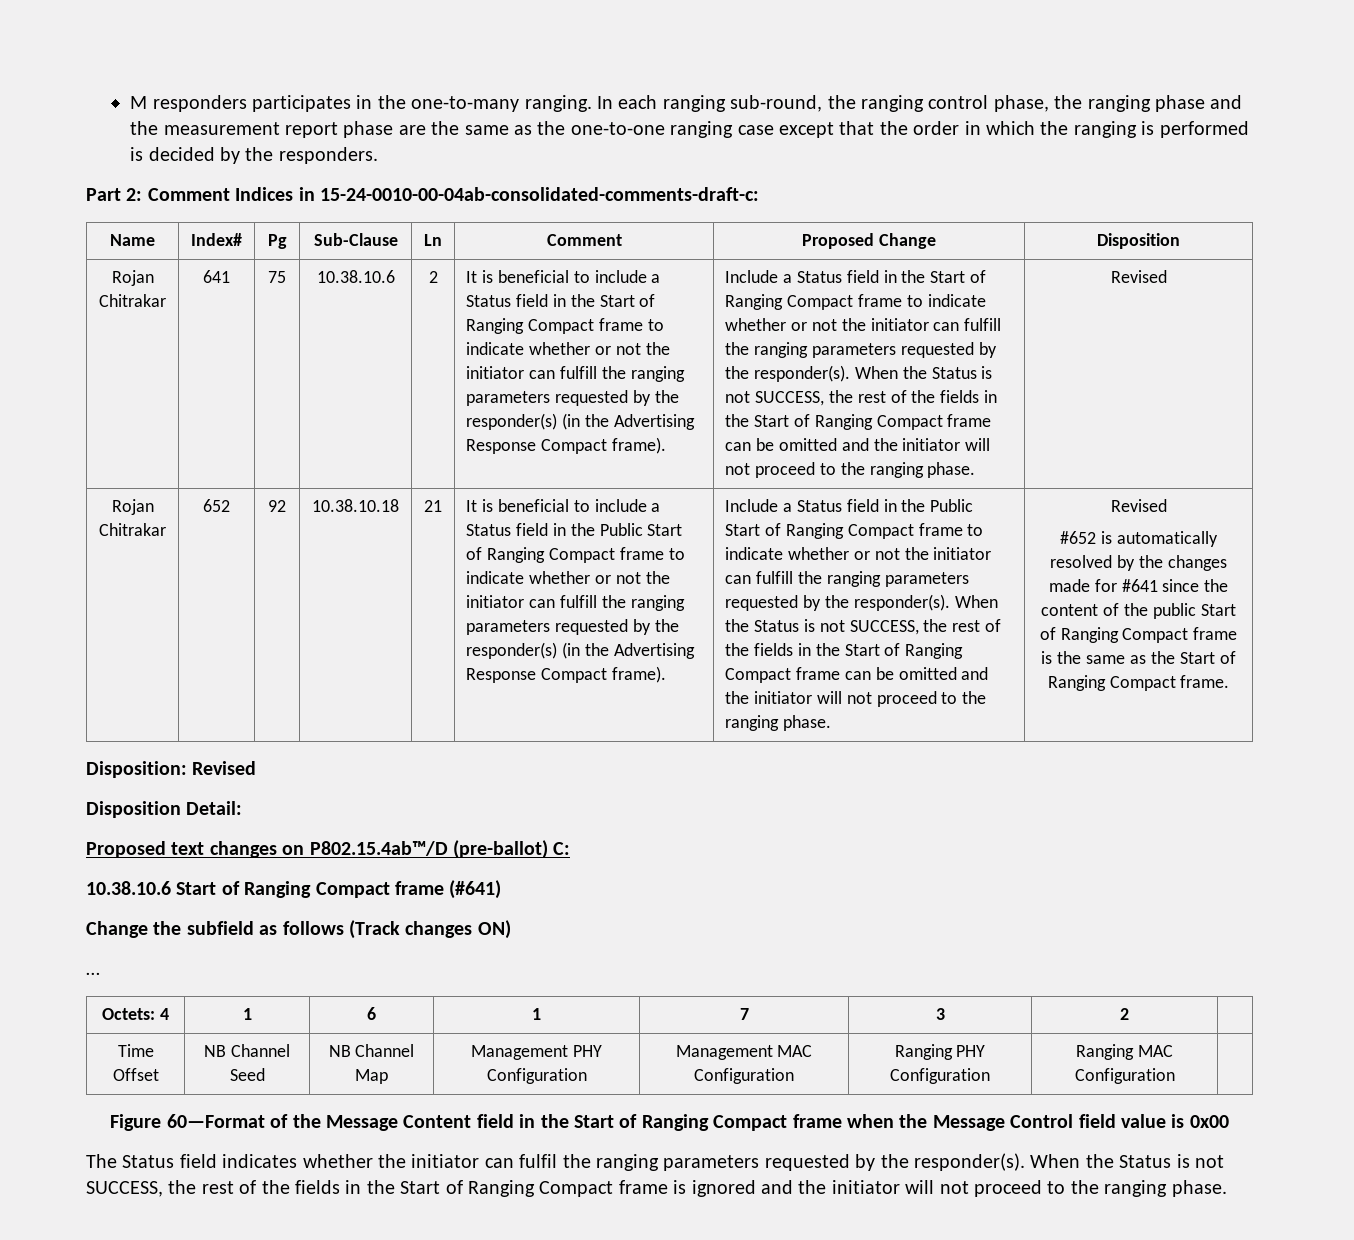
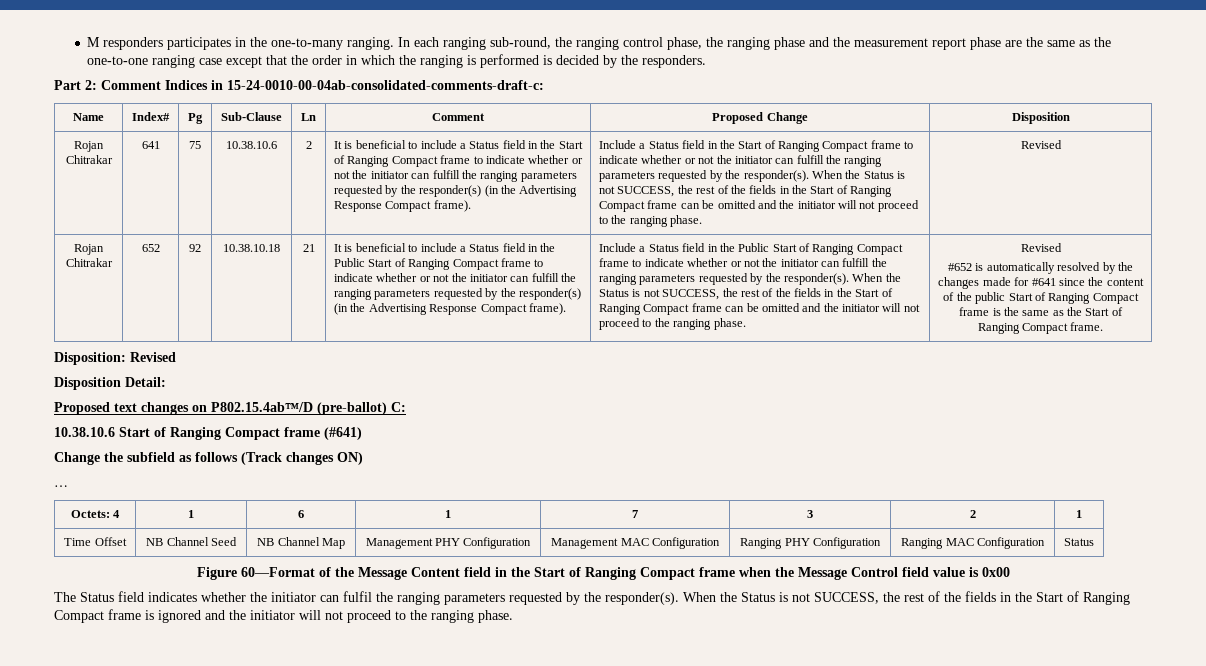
- Octets: 4 | 1 | 6 | 1 | 7 | 3 | 2 |
+ Octets: 4 | 1 | 6 | 1 | 7 | 3 | 2 | 1
- Time Offset | NB Channel Seed | NB Channel Map | Management PHY Configuration | Management MAC Configuration | Ranging PHY Configuration | Ranging MAC Configuration |
+ Time Offset | NB Channel Seed | NB Channel Map | Management PHY Configuration | Management MAC Configuration | Ranging PHY Configuration | Ranging MAC Configuration | Status

